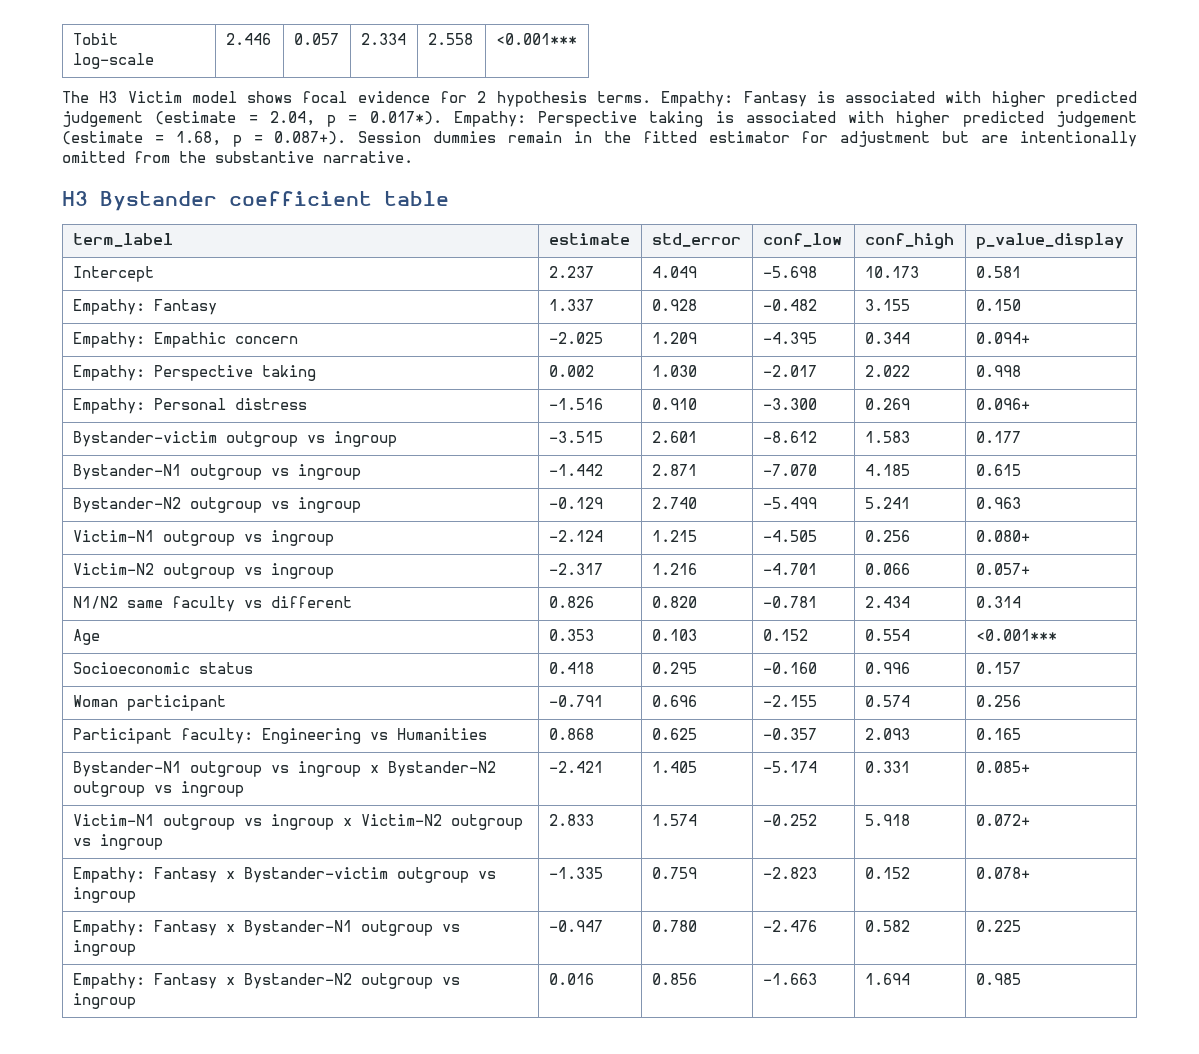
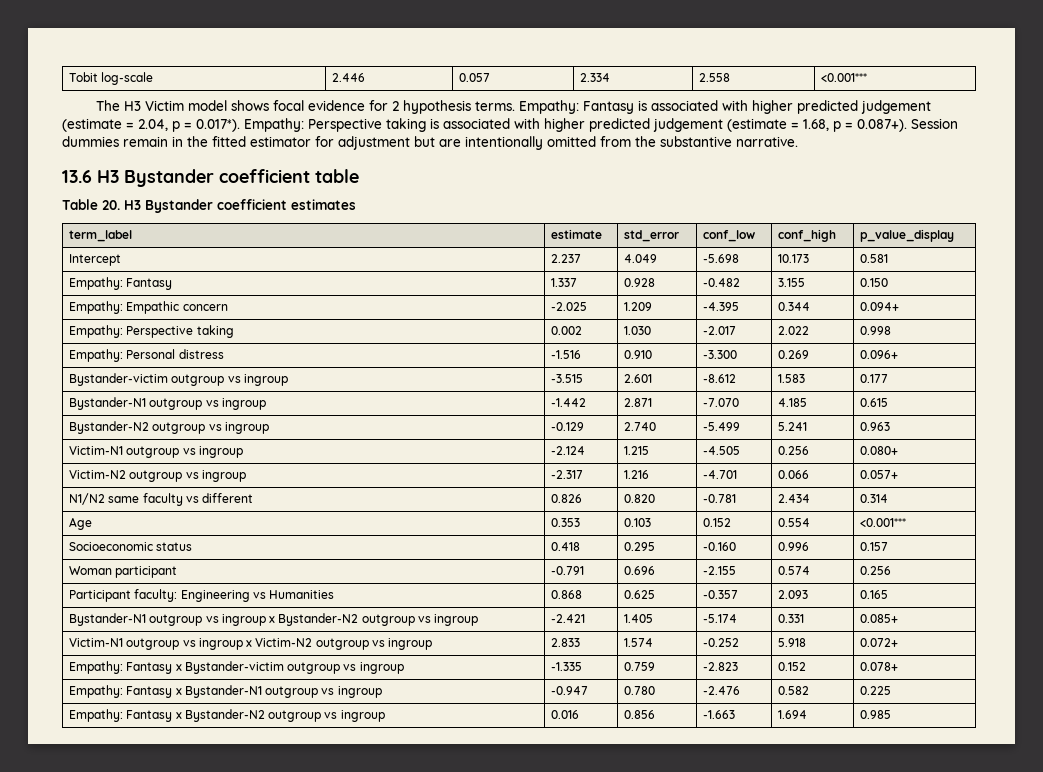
- H3 Bystander coefficient table
+ 13.6 H3 Bystander coefficient table
+ Table 20. H3 Bystander coefficient estimates

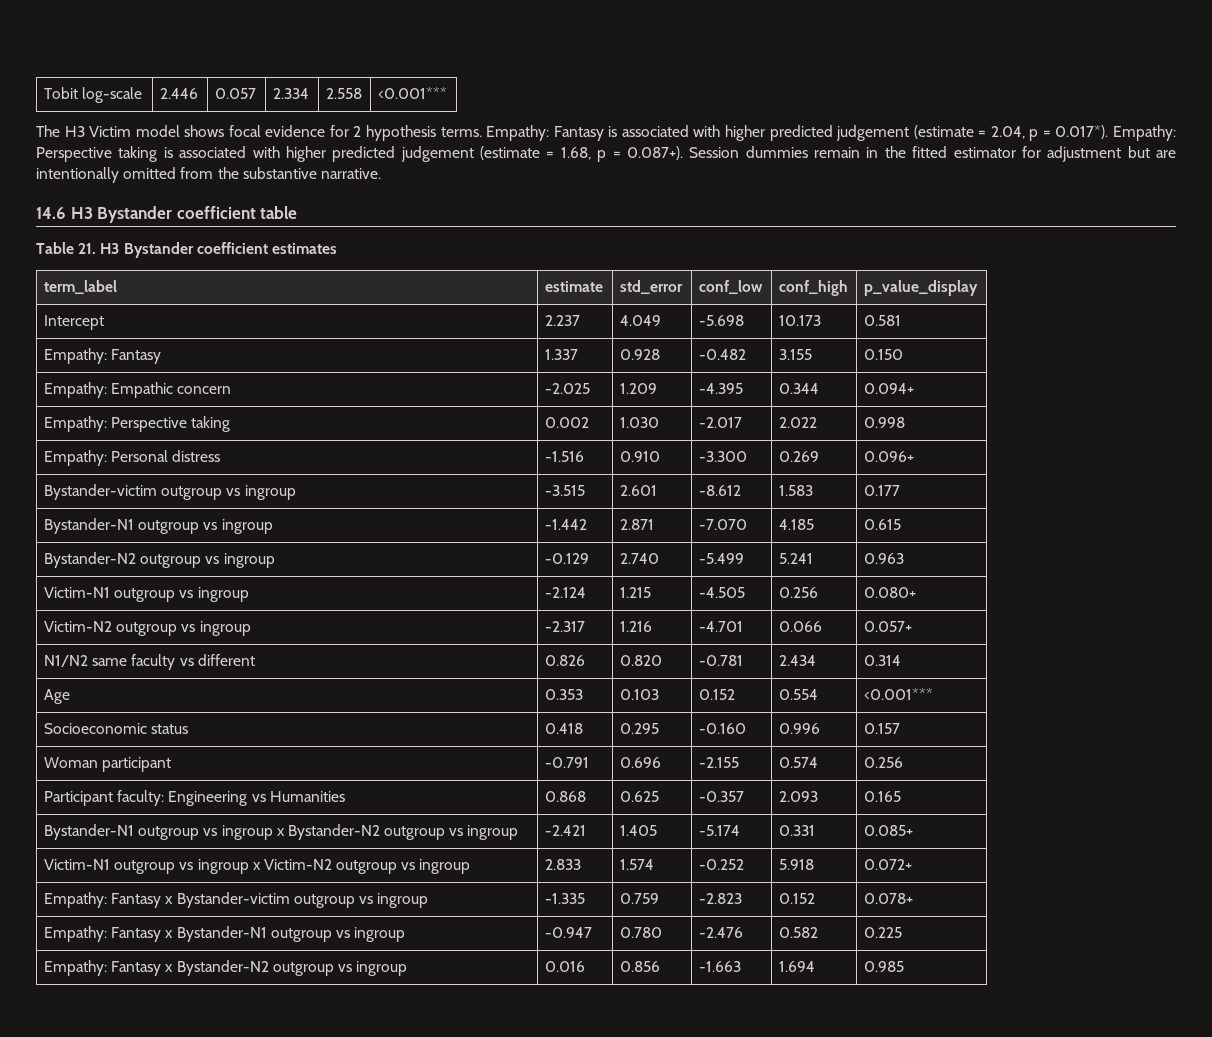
- 13.6 H3 Bystander coefficient table
+ 14.6 H3 Bystander coefficient table
- Table 20. H3 Bystander coefficient estimates
+ Table 21. H3 Bystander coefficient estimates

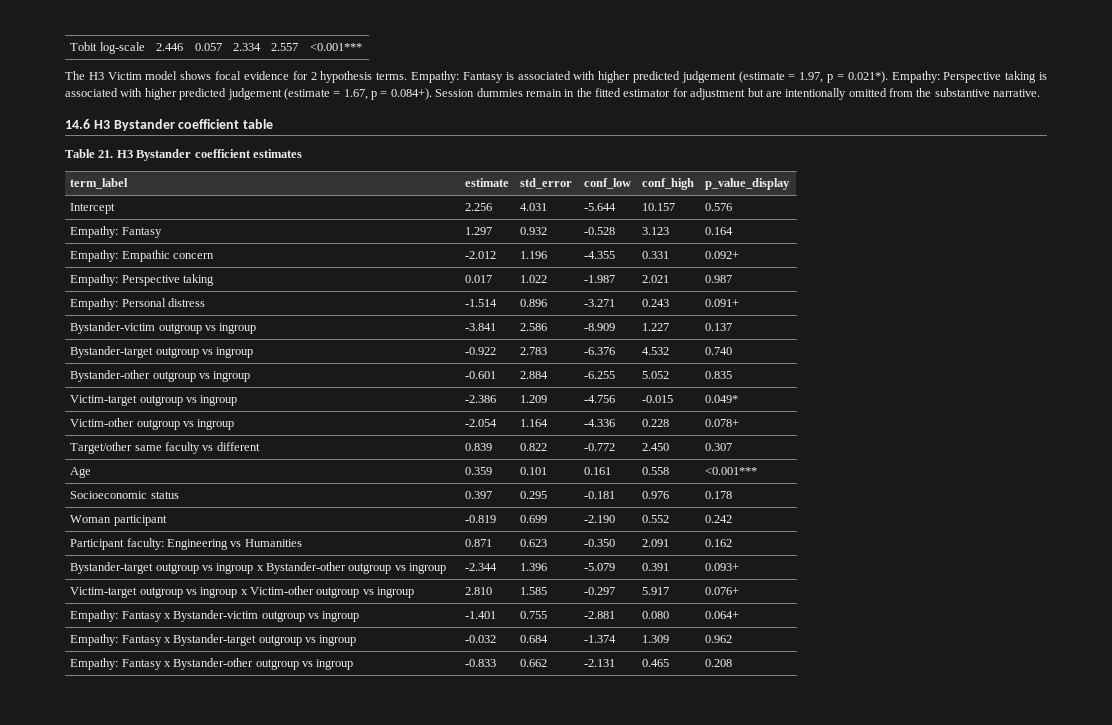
- Tobit log-scale | 2.446 | 0.057 | 2.334 | 2.558 | <0.001***
+ Tobit log-scale | 2.446 | 0.057 | 2.334 | 2.557 | <0.001***
- Empathy: Fantasy is associated with higher predicted judgement (estimate = 2.04, p = 0.017*). Empathy: Perspective taking is associated with higher predicted judgement (estimate = 1.68, p = 0.087+). Session dummies remain in the fitted estimator for adjustment but are intentionally omitted from the substantive narrative.
+ Empathy: Fantasy is associated with higher predicted judgement (estimate = 1.97, p = 0.021*). Empathy: Perspective taking is associated with higher predicted judgement (estimate = 1.67, p = 0.084+). Session dummies remain in the fitted estimator for adjustment but are intentionally omitted from the substantive narrative.
- Intercept | 2.237 | 4.049 | -5.698 | 10.173 | 0.581
- Empathy: Fantasy | 1.337 | 0.928 | -0.482 | 3.155 | 0.150
- Empathy: Empathic concern | -2.025 | 1.209 | -4.395 | 0.344 | 0.094+
- Empathy: Perspective taking | 0.002 | 1.030 | -2.017 | 2.022 | 0.998
- Empathy: Personal distress | -1.516 | 0.910 | -3.300 | 0.269 | 0.096+
- Bystander-victim outgroup vs ingroup | -3.515 | 2.601 | -8.612 | 1.583 | 0.177
- Bystander-N1 outgroup vs ingroup | -1.442 | 2.871 | -7.070 | 4.185 | 0.615
- Bystander-N2 outgroup vs ingroup | -0.129 | 2.740 | -5.499 | 5.241 | 0.963
- Victim-N1 outgroup vs ingroup | -2.124 | 1.215 | -4.505 | 0.256 | 0.080+
- Victim-N2 outgroup vs ingroup | -2.317 | 1.216 | -4.701 | 0.066 | 0.057+
- N1/N2 same faculty vs different | 0.826 | 0.820 | -0.781 | 2.434 | 0.314
- Age | 0.353 | 0.103 | 0.152 | 0.554 | <0.001***
+ Intercept | 2.256 | 4.031 | -5.644 | 10.157 | 0.576
+ Empathy: Fantasy | 1.297 | 0.932 | -0.528 | 3.123 | 0.164
+ Empathy: Empathic concern | -2.012 | 1.196 | -4.355 | 0.331 | 0.092+
+ Empathy: Perspective taking | 0.017 | 1.022 | -1.987 | 2.021 | 0.987
+ Empathy: Personal distress | -1.514 | 0.896 | -3.271 | 0.243 | 0.091+
+ Bystander-victim outgroup vs ingroup | -3.841 | 2.586 | -8.909 | 1.227 | 0.137
+ Bystander-target outgroup vs ingroup | -0.922 | 2.783 | -6.376 | 4.532 | 0.740
+ Bystander-other outgroup vs ingroup | -0.601 | 2.884 | -6.255 | 5.052 | 0.835
+ Victim-target outgroup vs ingroup | -2.386 | 1.209 | -4.756 | -0.015 | 0.049*
+ Victim-other outgroup vs ingroup | -2.054 | 1.164 | -4.336 | 0.228 | 0.078+
+ Target/other same faculty vs different | 0.839 | 0.822 | -0.772 | 2.450 | 0.307
+ Age | 0.359 | 0.101 | 0.161 | 0.558 | <0.001***
- Socioeconomic status | 0.418 | 0.295 | -0.160 | 0.996 | 0.157
+ Socioeconomic status | 0.397 | 0.295 | -0.181 | 0.976 | 0.178
- Woman participant | -0.791 | 0.696 | -2.155 | 0.574 | 0.256
+ Woman participant | -0.819 | 0.699 | -2.190 | 0.552 | 0.242
- Participant faculty: Engineering vs Humanities | 0.868 | 0.625 | -0.357 | 2.093 | 0.165
- Bystander-N1 outgroup vs ingroup x Bystander-N2 outgroup vs ingroup | -2.421 | 1.405 | -5.174 | 0.331 | 0.085+
- Victim-N1 outgroup vs ingroup x Victim-N2 outgroup vs ingroup | 2.833 | 1.574 | -0.252 | 5.918 | 0.072+
+ Participant faculty: Engineering vs Humanities | 0.871 | 0.623 | -0.350 | 2.091 | 0.162
+ Bystander-target outgroup vs ingroup x Bystander-other outgroup vs ingroup | -2.344 | 1.396 | -5.079 | 0.391 | 0.093+
+ Victim-target outgroup vs ingroup x Victim-other outgroup vs ingroup | 2.810 | 1.585 | -0.297 | 5.917 | 0.076+
- Empathy: Fantasy x Bystander-victim outgroup vs ingroup | -1.335 | 0.759 | -2.823 | 0.152 | 0.078+
- Empathy: Fantasy x Bystander-N1 outgroup vs ingroup | -0.947 | 0.780 | -2.476 | 0.582 | 0.225
- Empathy: Fantasy x Bystander-N2 outgroup vs ingroup | 0.016 | 0.856 | -1.663 | 1.694 | 0.985
+ Empathy: Fantasy x Bystander-victim outgroup vs ingroup | -1.401 | 0.755 | -2.881 | 0.080 | 0.064+
+ Empathy: Fantasy x Bystander-target outgroup vs ingroup | -0.032 | 0.684 | -1.374 | 1.309 | 0.962
+ Empathy: Fantasy x Bystander-other outgroup vs ingroup | -0.833 | 0.662 | -2.131 | 0.465 | 0.208

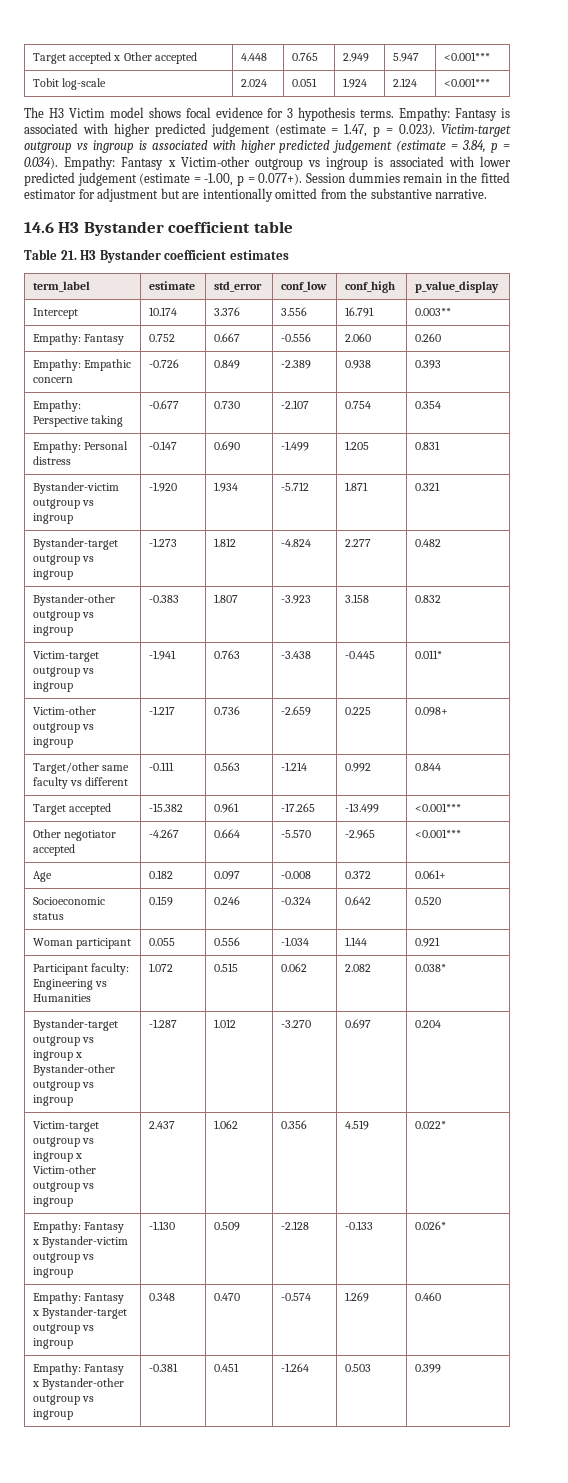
- Tobit log-scale | 2.446 | 0.057 | 2.334 | 2.557 | <0.001***
+ Target accepted x Other accepted | 4.448 | 0.765 | 2.949 | 5.947 | <0.001***
+ Tobit log-scale | 2.024 | 0.051 | 1.924 | 2.124 | <0.001***
- The H3 Victim model shows focal evidence for 2 hypothesis terms.
+ The H3 Victim model shows focal evidence for 3 hypothesis terms.
- Empathy: Fantasy is associated with higher predicted judgement (estimate = 1.97, p = 0.021*). Empathy: Perspective taking is associated with higher predicted judgement (estimate = 1.67, p = 0.084+). Session dummies remain in the fitted estimator for adjustment but are intentionally omitted from the substantive narrative.
+ Empathy: Fantasy is associated with higher predicted judgement (estimate = 1.47, p = 0.023). Victim-target outgroup vs ingroup is associated with higher predicted judgement (estimate = 3.84, p = 0.034). Empathy: Fantasy x Victim-other outgroup vs ingroup is associated with lower predicted judgement (estimate = -1.00, p = 0.077+). Session dummies remain in the fitted estimator for adjustment but are intentionally omitted from the substantive narrative.
- Intercept | 2.256 | 4.031 | -5.644 | 10.157 | 0.576
- Empathy: Fantasy | 1.297 | 0.932 | -0.528 | 3.123 | 0.164
- Empathy: Empathic concern | -2.012 | 1.196 | -4.355 | 0.331 | 0.092+
- Empathy: Perspective taking | 0.017 | 1.022 | -1.987 | 2.021 | 0.987
- Empathy: Personal distress | -1.514 | 0.896 | -3.271 | 0.243 | 0.091+
- Bystander-victim outgroup vs ingroup | -3.841 | 2.586 | -8.909 | 1.227 | 0.137
- Bystander-target outgroup vs ingroup | -0.922 | 2.783 | -6.376 | 4.532 | 0.740
- Bystander-other outgroup vs ingroup | -0.601 | 2.884 | -6.255 | 5.052 | 0.835
+ Intercept | 10.174 | 3.376 | 3.556 | 16.791 | 0.003**
+ Empathy: Fantasy | 0.752 | 0.667 | -0.556 | 2.060 | 0.260
+ Empathy: Empathic concern | -0.726 | 0.849 | -2.389 | 0.938 | 0.393
+ Empathy: Perspective taking | -0.677 | 0.730 | -2.107 | 0.754 | 0.354
+ Empathy: Personal distress | -0.147 | 0.690 | -1.499 | 1.205 | 0.831
+ Bystander-victim outgroup vs ingroup | -1.920 | 1.934 | -5.712 | 1.871 | 0.321
+ Bystander-target outgroup vs ingroup | -1.273 | 1.812 | -4.824 | 2.277 | 0.482
+ Bystander-other outgroup vs ingroup | -0.383 | 1.807 | -3.923 | 3.158 | 0.832
- Victim-target outgroup vs ingroup | -2.386 | 1.209 | -4.756 | -0.015 | 0.049*
- Victim-other outgroup vs ingroup | -2.054 | 1.164 | -4.336 | 0.228 | 0.078+
+ Victim-target outgroup vs ingroup | -1.941 | 0.763 | -3.438 | -0.445 | 0.011*
+ Victim-other outgroup vs ingroup | -1.217 | 0.736 | -2.659 | 0.225 | 0.098+
- Target/other same faculty vs different | 0.839 | 0.822 | -0.772 | 2.450 | 0.307
- Age | 0.359 | 0.101 | 0.161 | 0.558 | <0.001***
- Socioeconomic status | 0.397 | 0.295 | -0.181 | 0.976 | 0.178
- Woman participant | -0.819 | 0.699 | -2.190 | 0.552 | 0.242
+ Target/other same faculty vs different | -0.111 | 0.563 | -1.214 | 0.992 | 0.844
+ Target accepted | -15.382 | 0.961 | -17.265 | -13.499 | <0.001***
+ Other negotiator accepted | -4.267 | 0.664 | -5.570 | -2.965 | <0.001***
+ Age | 0.182 | 0.097 | -0.008 | 0.372 | 0.061+
+ Socioeconomic status | 0.159 | 0.246 | -0.324 | 0.642 | 0.520
+ Woman participant | 0.055 | 0.556 | -1.034 | 1.144 | 0.921
- Participant faculty: Engineering vs Humanities | 0.871 | 0.623 | -0.350 | 2.091 | 0.162
+ Participant faculty: Engineering vs Humanities | 1.072 | 0.515 | 0.062 | 2.082 | 0.038*
- Bystander-target outgroup vs ingroup x Bystander-other outgroup vs ingroup | -2.344 | 1.396 | -5.079 | 0.391 | 0.093+
+ Bystander-target outgroup vs ingroup x Bystander-other outgroup vs ingroup | -1.287 | 1.012 | -3.270 | 0.697 | 0.204
- Victim-target outgroup vs ingroup x Victim-other outgroup vs ingroup | 2.810 | 1.585 | -0.297 | 5.917 | 0.076+
+ Victim-target outgroup vs ingroup x Victim-other outgroup vs ingroup | 2.437 | 1.062 | 0.356 | 4.519 | 0.022*
- Empathy: Fantasy x Bystander-victim outgroup vs ingroup | -1.401 | 0.755 | -2.881 | 0.080 | 0.064+
+ Empathy: Fantasy x Bystander-victim outgroup vs ingroup | -1.130 | 0.509 | -2.128 | -0.133 | 0.026*
- Empathy: Fantasy x Bystander-target outgroup vs ingroup | -0.032 | 0.684 | -1.374 | 1.309 | 0.962
+ Empathy: Fantasy x Bystander-target outgroup vs ingroup | 0.348 | 0.470 | -0.574 | 1.269 | 0.460
- Empathy: Fantasy x Bystander-other outgroup vs ingroup | -0.833 | 0.662 | -2.131 | 0.465 | 0.208
+ Empathy: Fantasy x Bystander-other outgroup vs ingroup | -0.381 | 0.451 | -1.264 | 0.503 | 0.399

